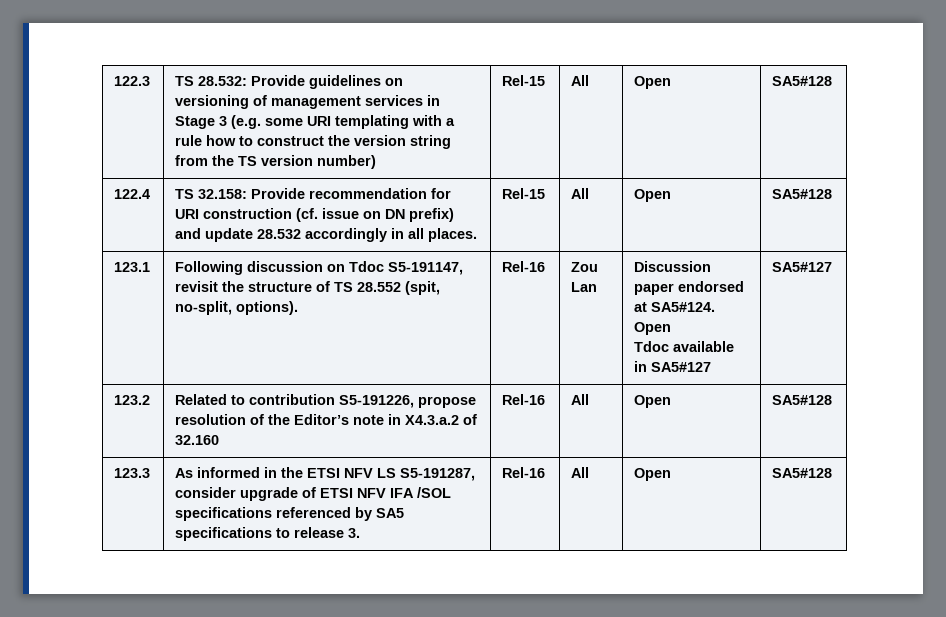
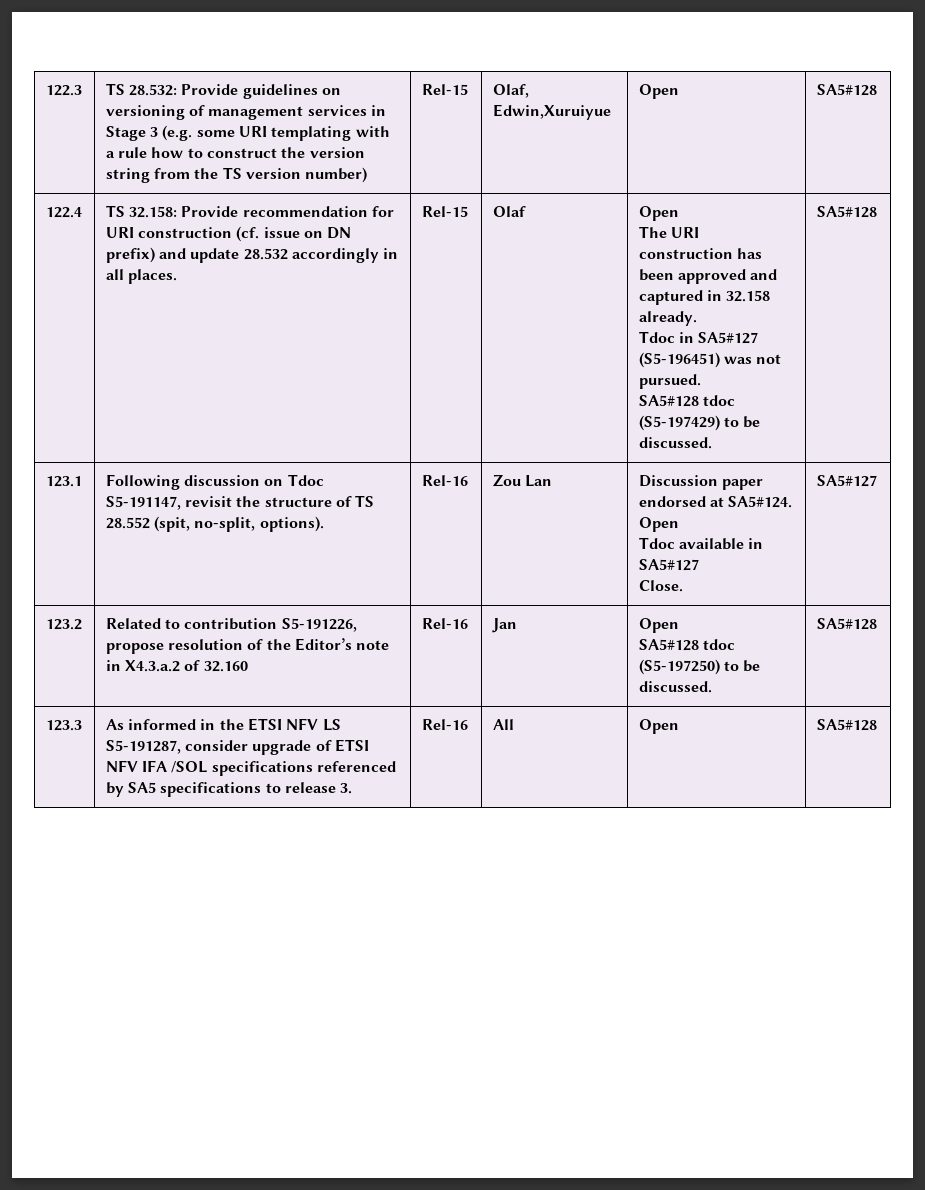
- 122.3 | TS 28.532: Provide guidelines on versioning of management services in Stage 3 (e.g. some URI templating with a rule how to construct the version string from the TS version number) | Rel-15 | All | Open | SA5#128
+ 122.3 | TS 28.532: Provide guidelines on versioning of management services in Stage 3 (e.g. some URI templating with a rule how to construct the version string from the TS version number) | Rel-15 | Olaf, Edwin,Xuruiyue | Open | SA5#128
- TS 32.158: Provide recommendation for URI construction (cf. issue on DN prefix) and update 28.532 accordingly in all places. | Rel-15 | All | Open
+ TS 32.158: Provide recommendation for URI construction (cf. issue on DN prefix) and update 28.532 accordingly in all places. | Rel-15 | Olaf | Open
+ The URI construction has been approved and captured in 32.158 already.
+ Tdoc in SA5#127 (S5‑196451) was not pursued.
+ SA5#128 tdoc (S5-197429) to be discussed.
  123.1 | Following discussion on Tdoc S5-191147, revisit the structure of TS 28.552 (spit, no-split, options). | Rel-16 | Zou Lan | Discussion paper endorsed at SA5#124. Open
- Tdoc available in SA5#127 | SA5#127
+ Tdoc available in SA5#127
+ Close. | SA5#127
- 123.2 | Related to contribution S5-191226, propose resolution of the Editor’s note in X4.3.a.2 of 32.160 | Rel-16 | All | Open | SA5#128
+ 123.2 | Related to contribution S5-191226, propose resolution of the Editor’s note in X4.3.a.2 of 32.160 | Rel-16 | Jan | Open
+ SA5#128 tdoc (S5-197250) to be discussed. | SA5#128

